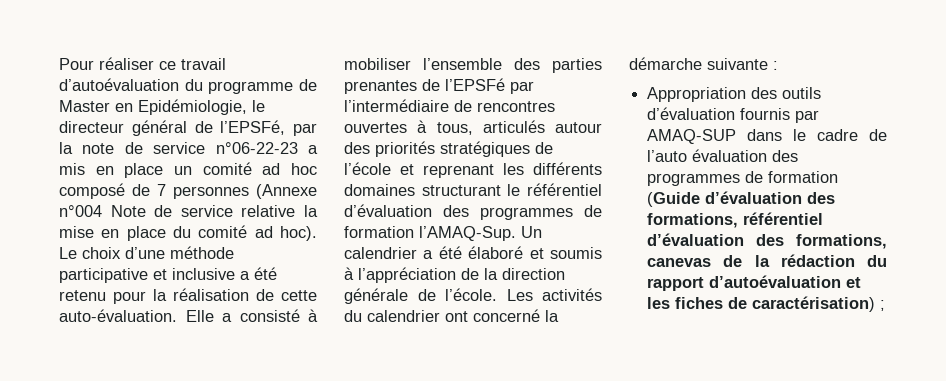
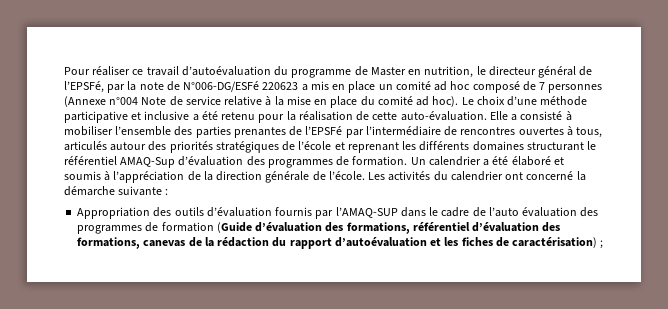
- Pour réaliser ce travail d’autoévaluation du programme de Master en Epidémiologie, le directeur général de l’EPSFé, par la note de service n°06-22-23 a mis en place un comité ad hoc composé de 7 personnes (Annexe n°004 Note de service relative la mise en place du comité ad hoc).
+ Pour réaliser ce travail d’autoévaluation du programme de Master en nutrition, le directeur général de l’EPSFé, par la note de N°006-DG/ESFé 220623 a mis en place un comité ad hoc composé de 7 personnes (Annexe n°004 Note de service relative à la mise en place du comité ad hoc).
- Elle a consisté à mobiliser l’ensemble des parties prenantes de l’EPSFé par l’intermédiaire de rencontres ouvertes à tous, articulés autour des priorités stratégiques de l’école et reprenant les différents domaines structurant le référentiel d’évaluation des programmes de formation l’AMAQ-Sup.
+ Elle a consisté à mobiliser l’ensemble des parties prenantes de l’EPSFé par l’intermédiaire de rencontres ouvertes à tous, articulés autour des priorités stratégiques de l’école et reprenant les différents domaines structurant le référentiel AMAQ-Sup d’évaluation des programmes de formation.
- Appropriation des outils d’évaluation fournis par AMAQ-SUP dans le cadre de l’auto évaluation des programmes de formation (Guide d’évaluation des formations, référentiel d’évaluation des formations, canevas de la rédaction du rapport d’autoévaluation et les fiches de caractérisation) ;
+ Appropriation des outils d’évaluation fournis par l’AMAQ-SUP dans le cadre de l’auto évaluation des programmes de formation (Guide d’évaluation des formations, référentiel d’évaluation des formations, canevas de la rédaction du rapport d’autoévaluation et les fiches de caractérisation) ;

